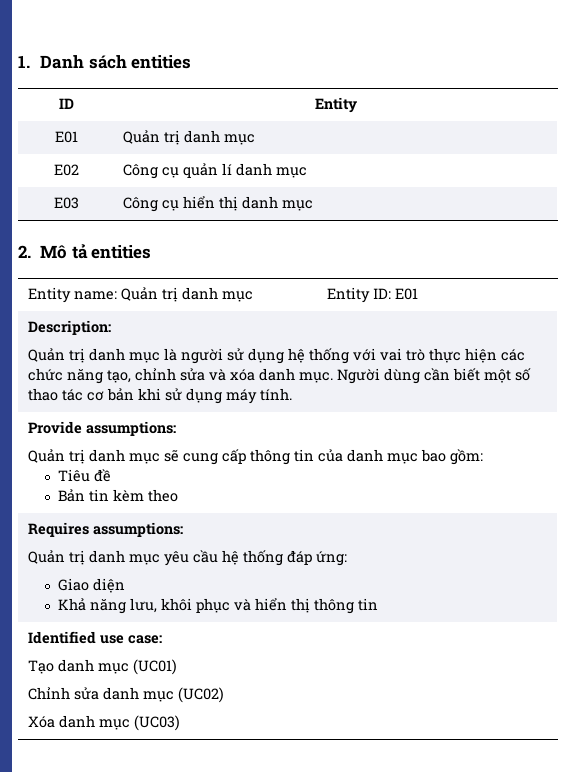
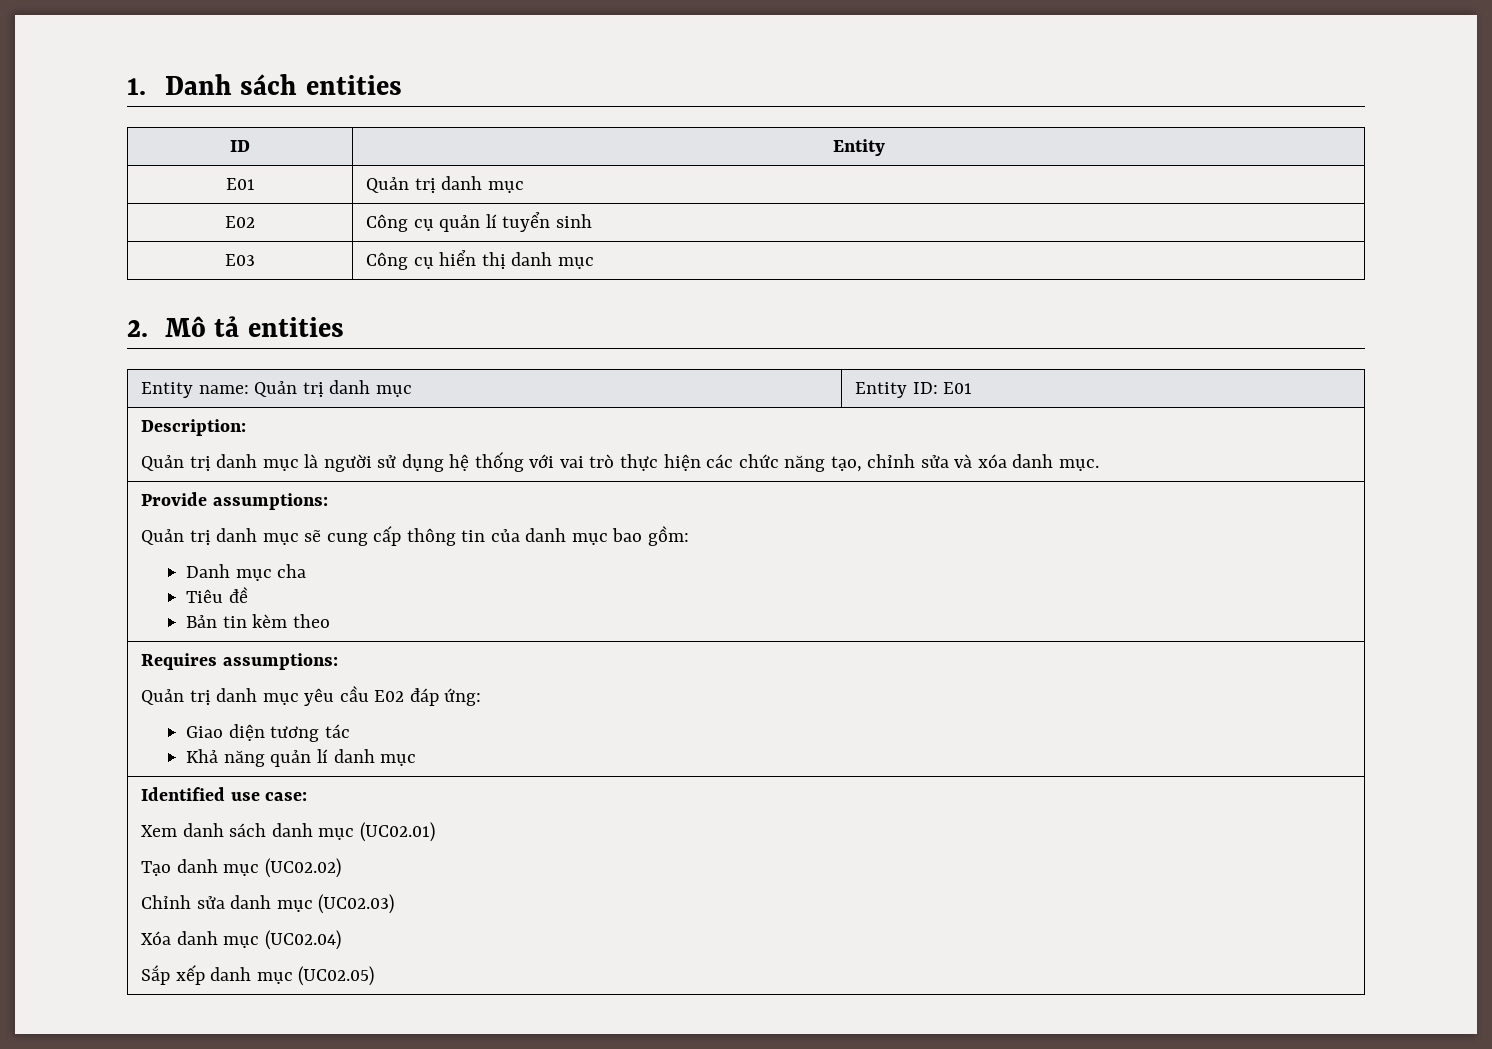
- E02 | Công cụ quản lí danh mục
+ E02 | Công cụ quản lí tuyển sinh
- Người dùng cần biết một số thao tác cơ bản khi sử dụng máy tính.
  Provide assumptions:
  Quản trị danh mục sẽ cung cấp thông tin của danh mục bao gồm:
+ Danh mục cha
  Requires assumptions:
- Quản trị danh mục yêu cầu hệ thống đáp ứng:
- Giao diện
- Khả năng lưu, khôi phục và hiển thị thông tin
+ Quản trị danh mục yêu cầu E02 đáp ứng:
+ Giao diện tương tác
+ Khả năng quản lí danh mục
  Identified use case:
- Tạo danh mục (UC01)
- Chỉnh sửa danh mục (UC02)
- Xóa danh mục (UC03)
+ Xem danh sách danh mục (UC02.01)
+ Tạo danh mục (UC02.02)
+ Chỉnh sửa danh mục (UC02.03)
+ Xóa danh mục (UC02.04)
+ Sắp xếp danh mục (UC02.05)

